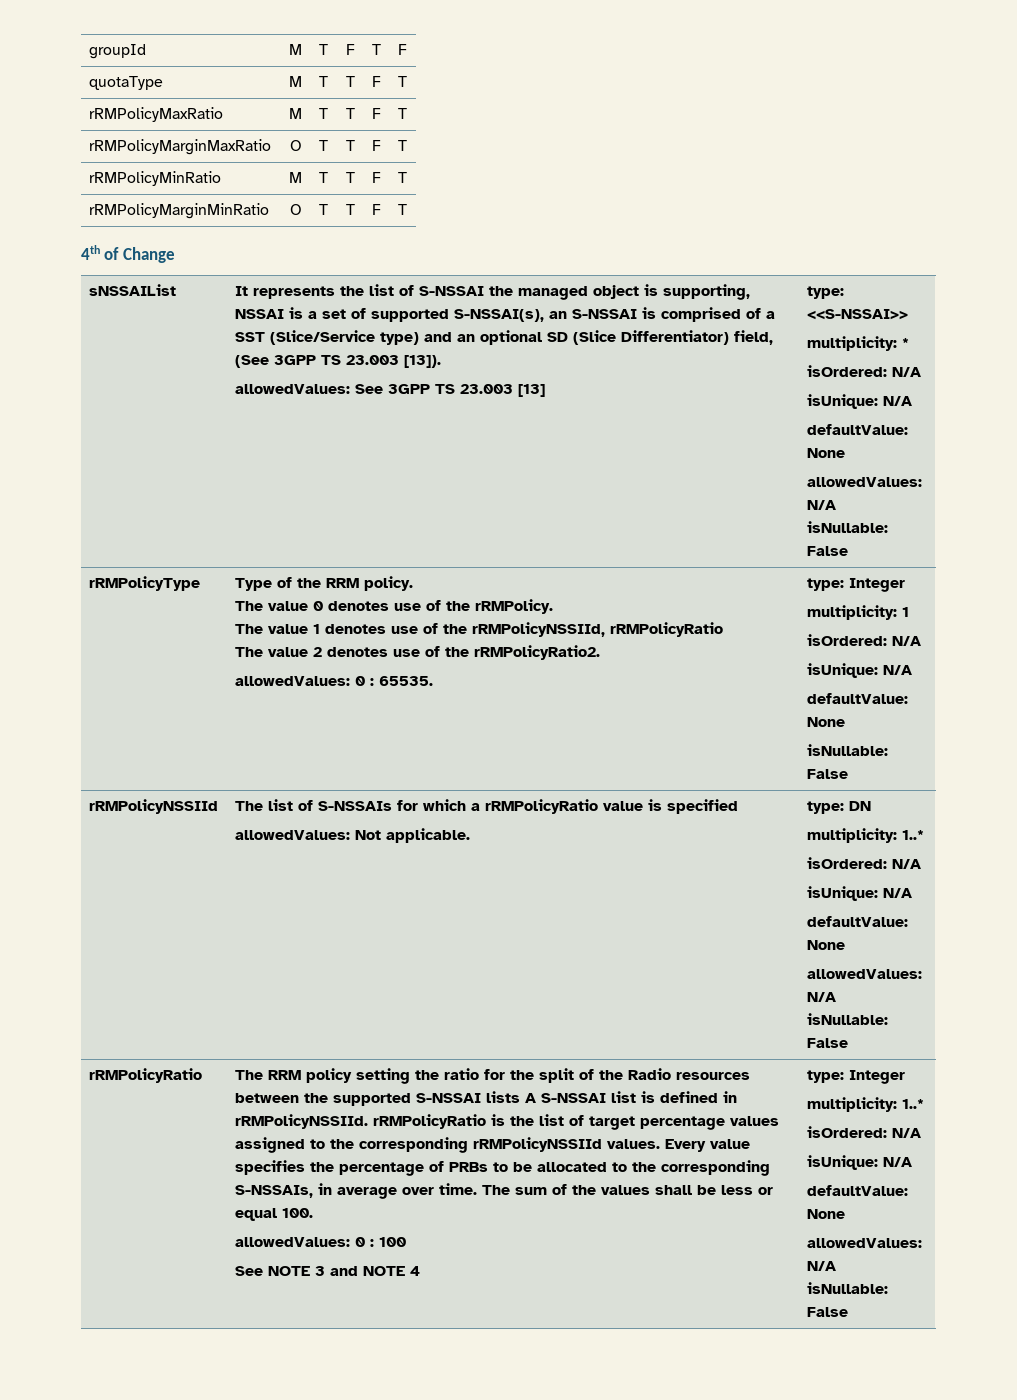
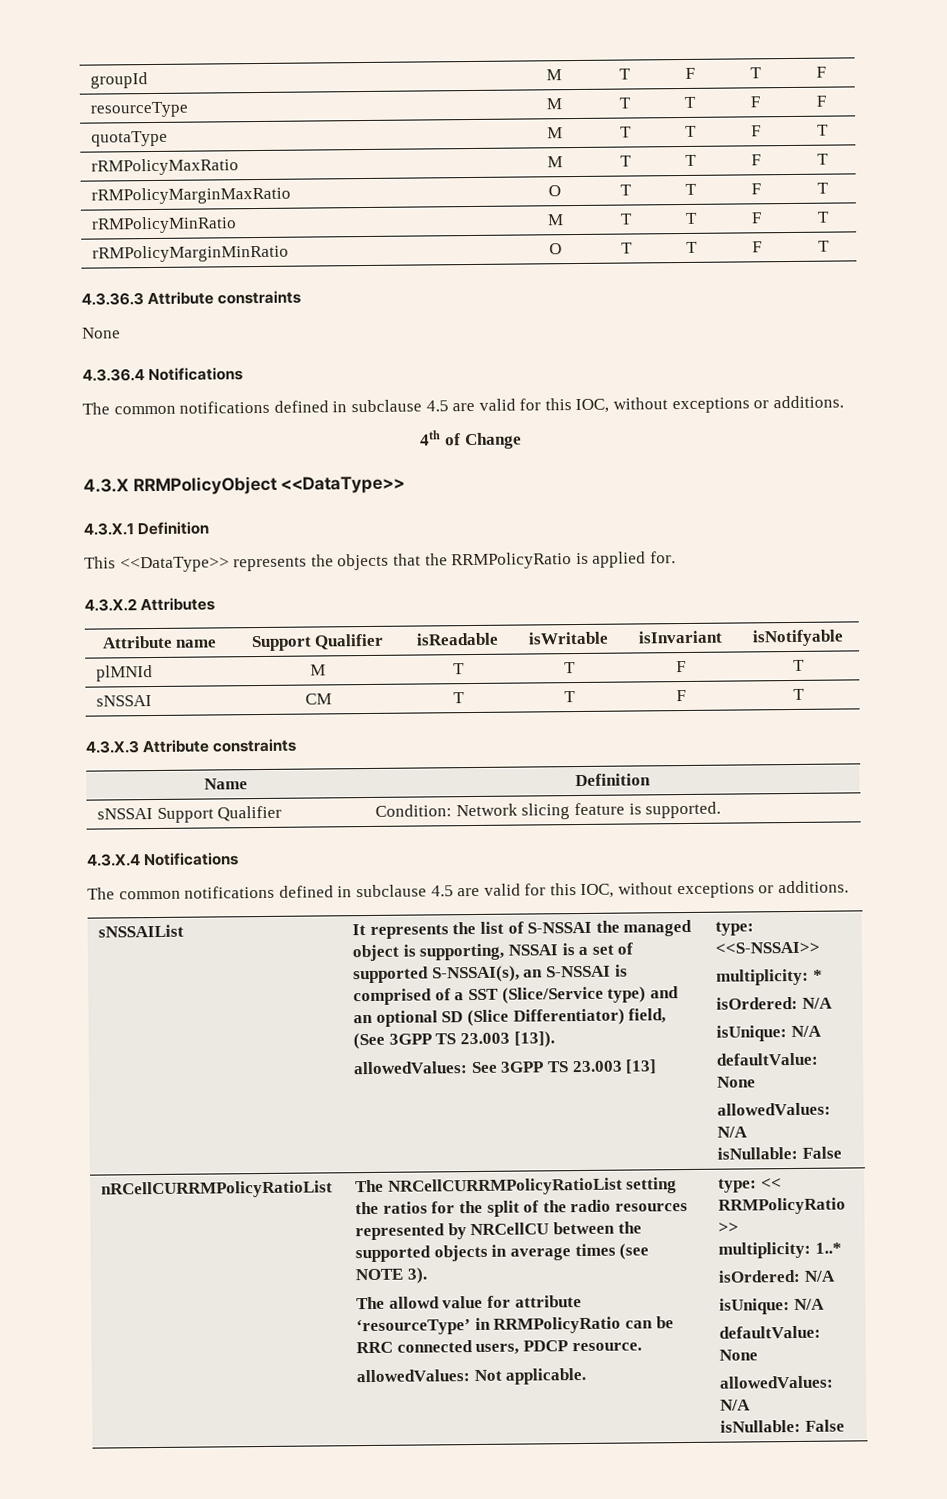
+ resourceType | M | T | T | F | F
+ 4.3.36.3 Attribute constraints
+ None
+ 4.3.36.4 Notifications
+ The common notifications defined in subclause 4.5 are valid for this IOC, without exceptions or additions.
  4th of Change
+ 4.3.X RRMPolicyObject <<DataType>>
+ 4.3.X.1 Definition
+ This <<DataType>> represents the objects that the RRMPolicyRatio is applied for.
+ 4.3.X.2 Attributes
+ Attribute name | Support Qualifier | isReadable | isWritable | isInvariant | isNotifyable
+ plMNId | M | T | T | F | T
+ sNSSAI | CM | T | T | F | T
+ 4.3.X.3 Attribute constraints
+ Name | Definition
+ sNSSAI Support Qualifier | Condition: Network slicing feature is supported.
+ 4.3.X.4 Notifications
+ The common notifications defined in subclause 4.5 are valid for this IOC, without exceptions or additions.
- rRMPolicyType | Type of the RRM policy.
- The value 0 denotes use of the rRMPolicy.
- The value 1 denotes use of the rRMPolicyNSSIId, rRMPolicyRatio
- The value 2 denotes use of the rRMPolicyRatio2.
- allowedValues: 0 : 65535. | type: Integer
- multiplicity: 1
- isOrdered: N/A
- isUnique: N/A
- defaultValue: None
- isNullable: False
- rRMPolicyNSSIId | The list of S-NSSAIs for which a rRMPolicyRatio value is specified
- allowedValues: Not applicable. | type: DN
+ nRCellCURRMPolicyRatioList | The NRCellCURRMPolicyRatioList setting the ratios for the split of the radio resources represented by NRCellCU between the supported objects in average times (see NOTE 3).
+ The allowd value for attribute ‘resourceType’ in RRMPolicyRatio can be RRC connected users, PDCP resource.
+ allowedValues: Not applicable. | type: << RRMPolicyRatio >>
- rRMPolicyRatio | The RRM policy setting the ratio for the split of the Radio resources between the supported S-NSSAI lists A S-NSSAI list is defined in rRMPolicyNSSIId. rRMPolicyRatio is the list of target percentage values assigned to the corresponding rRMPolicyNSSIId values. Every value specifies the percentage of PRBs to be allocated to the corresponding S-NSSAIs, in average over time. The sum of the values shall be less or equal 100.
- allowedValues: 0 : 100
- See NOTE 3 and NOTE 4 | type: Integer
- multiplicity: 1..*
- isOrdered: N/A
- isUnique: N/A
- defaultValue: None
- allowedValues: N/A
- isNullable: False

